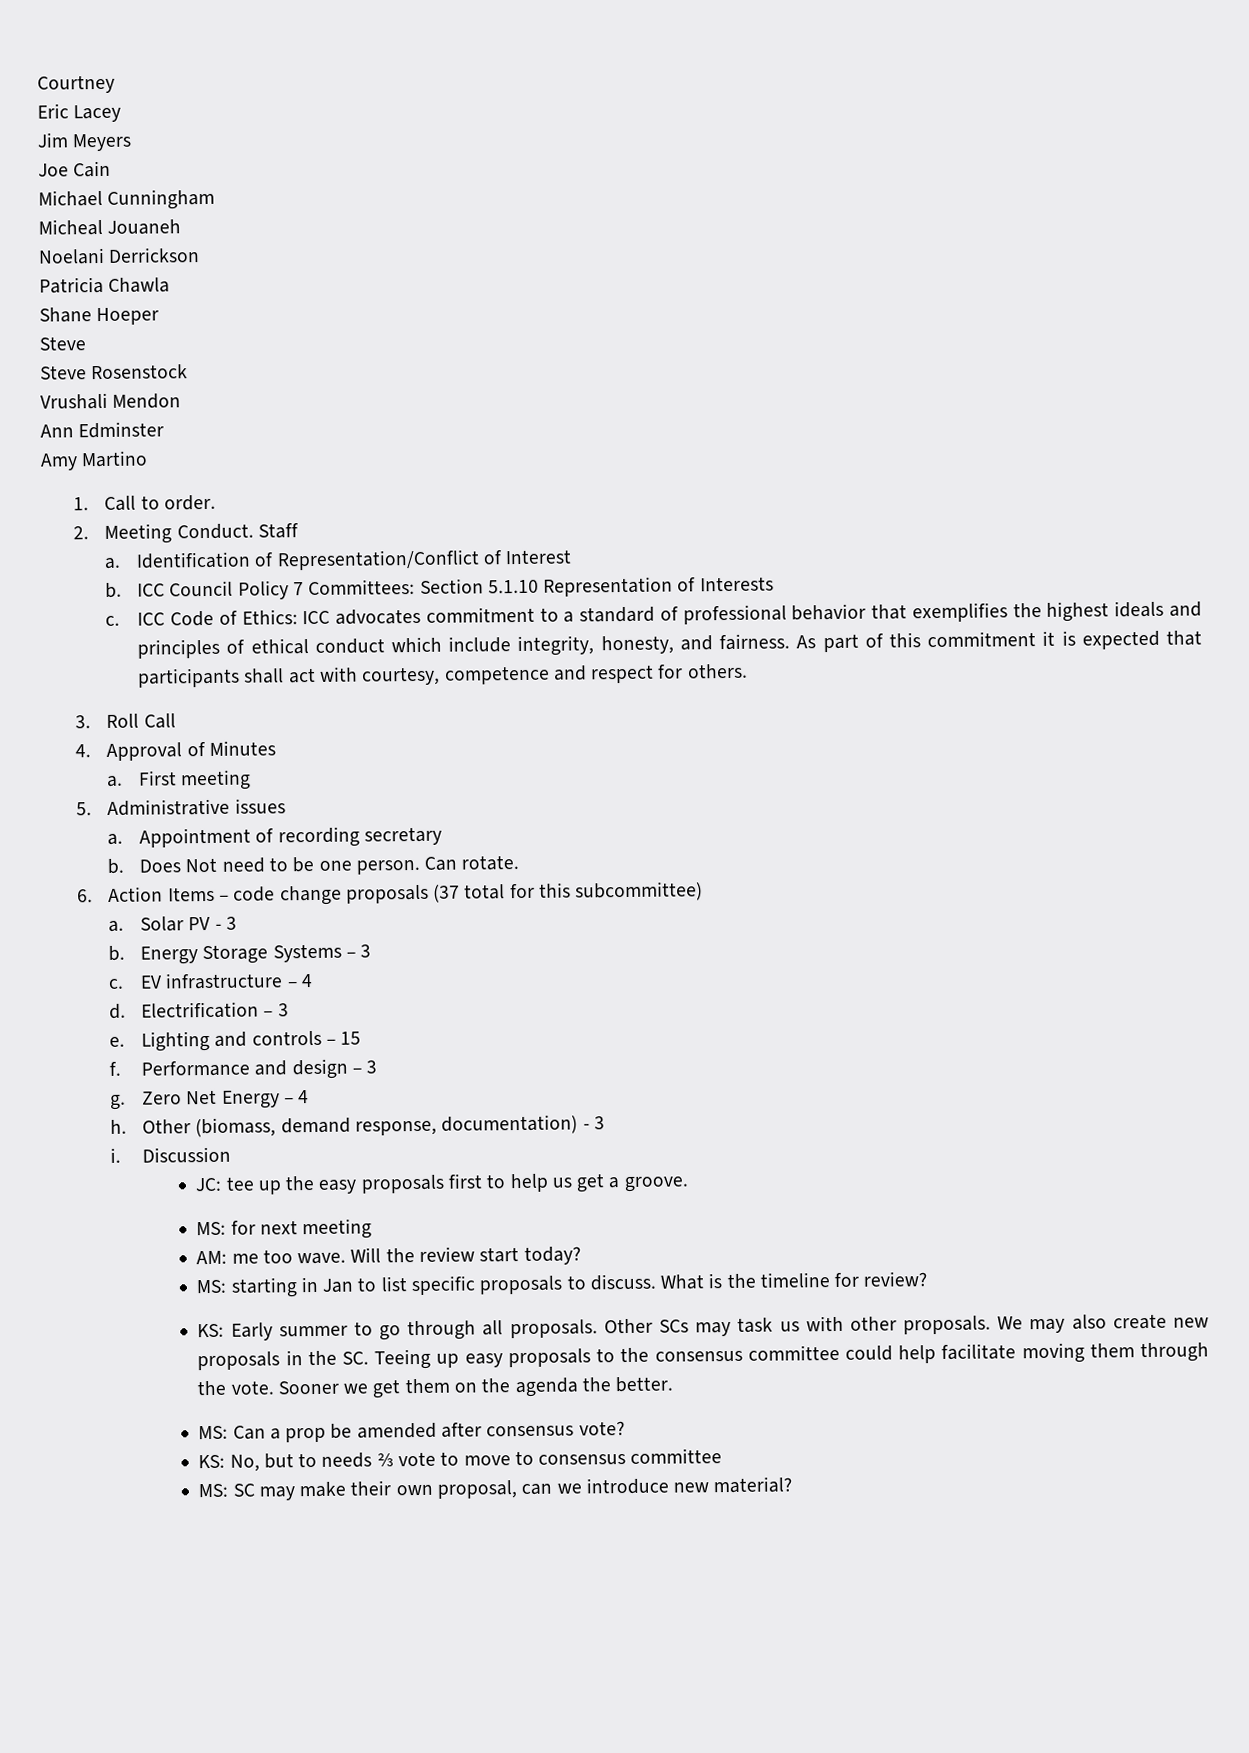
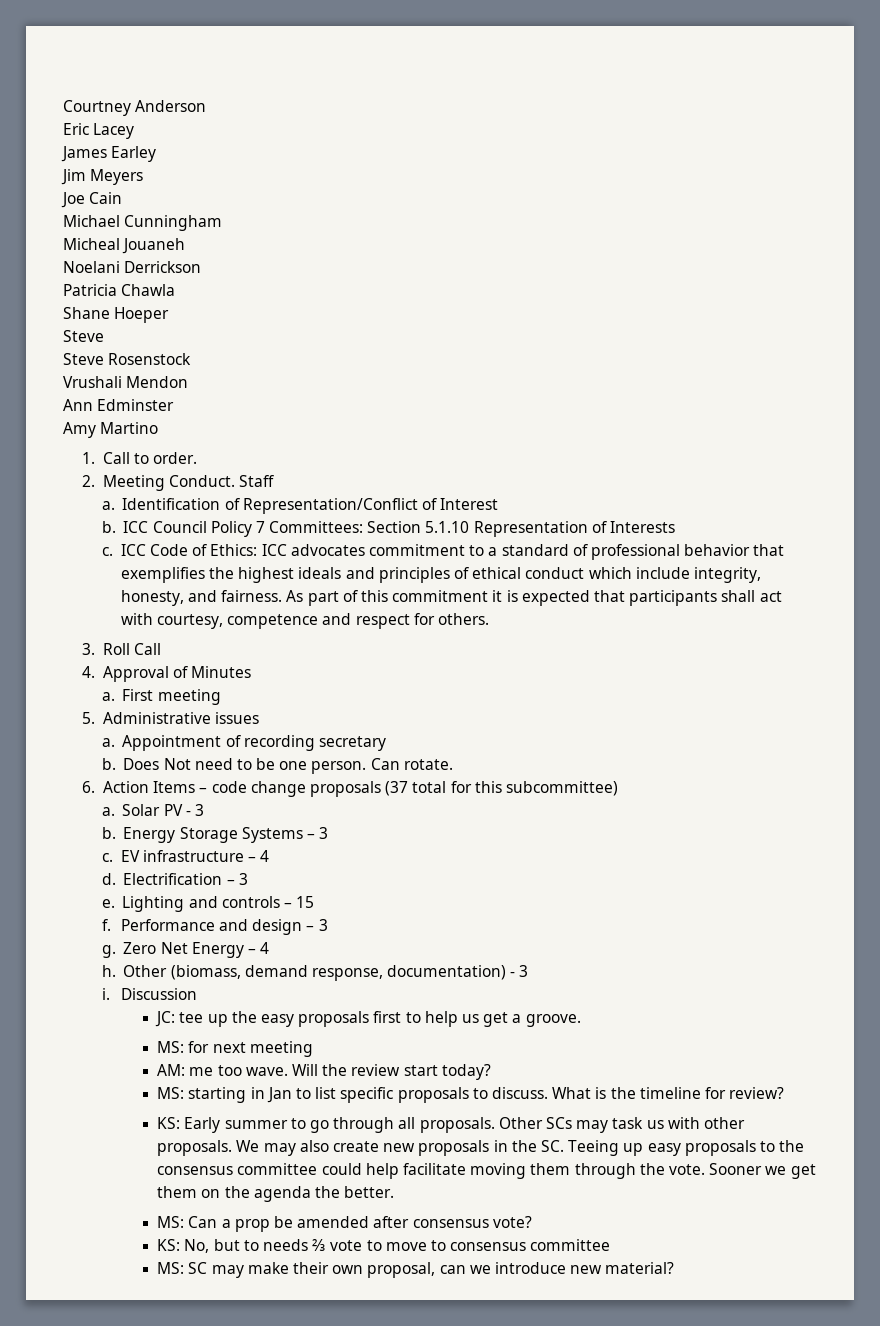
- Courtney
+ Courtney Anderson
+ James Earley

